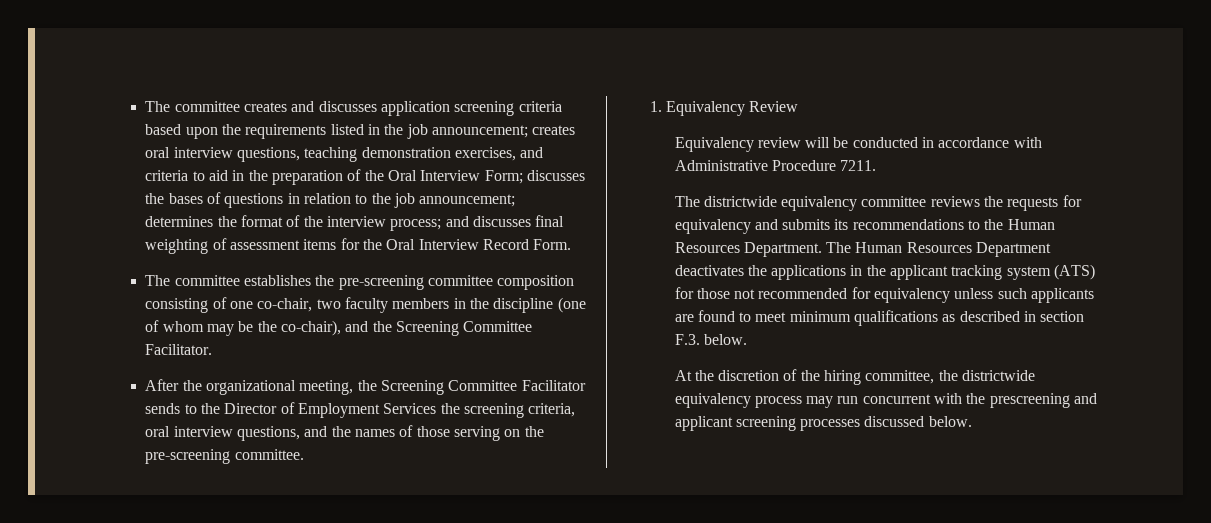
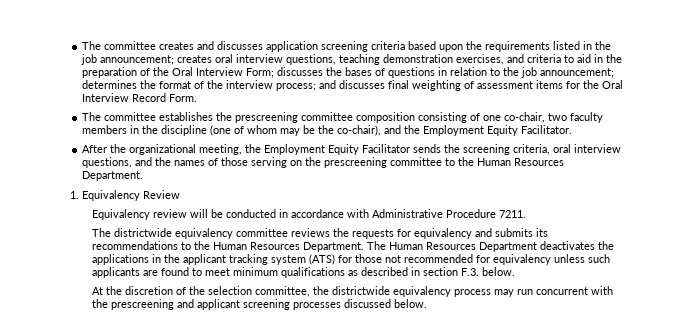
- The committee establishes the pre-screening committee composition consisting of one co-chair, two faculty members in the discipline (one of whom may be the co-chair), and the Screening Committee Facilitator.
+ The committee establishes the prescreening committee composition consisting of one co-chair, two faculty members in the discipline (one of whom may be the co-chair), and the Employment Equity Facilitator.
- After the organizational meeting, the Screening Committee Facilitator sends to the Director of Employment Services the screening criteria, oral interview questions, and the names of those serving on the pre-screening committee.
+ After the organizational meeting, the Employment Equity Facilitator sends the screening criteria, oral interview questions, and the names of those serving on the prescreening committee to the Human Resources Department.
- At the discretion of the hiring committee, the districtwide equivalency process may run concurrent with the prescreening and applicant screening processes discussed below.
+ At the discretion of the selection committee, the districtwide equivalency process may run concurrent with the prescreening and applicant screening processes discussed below.

